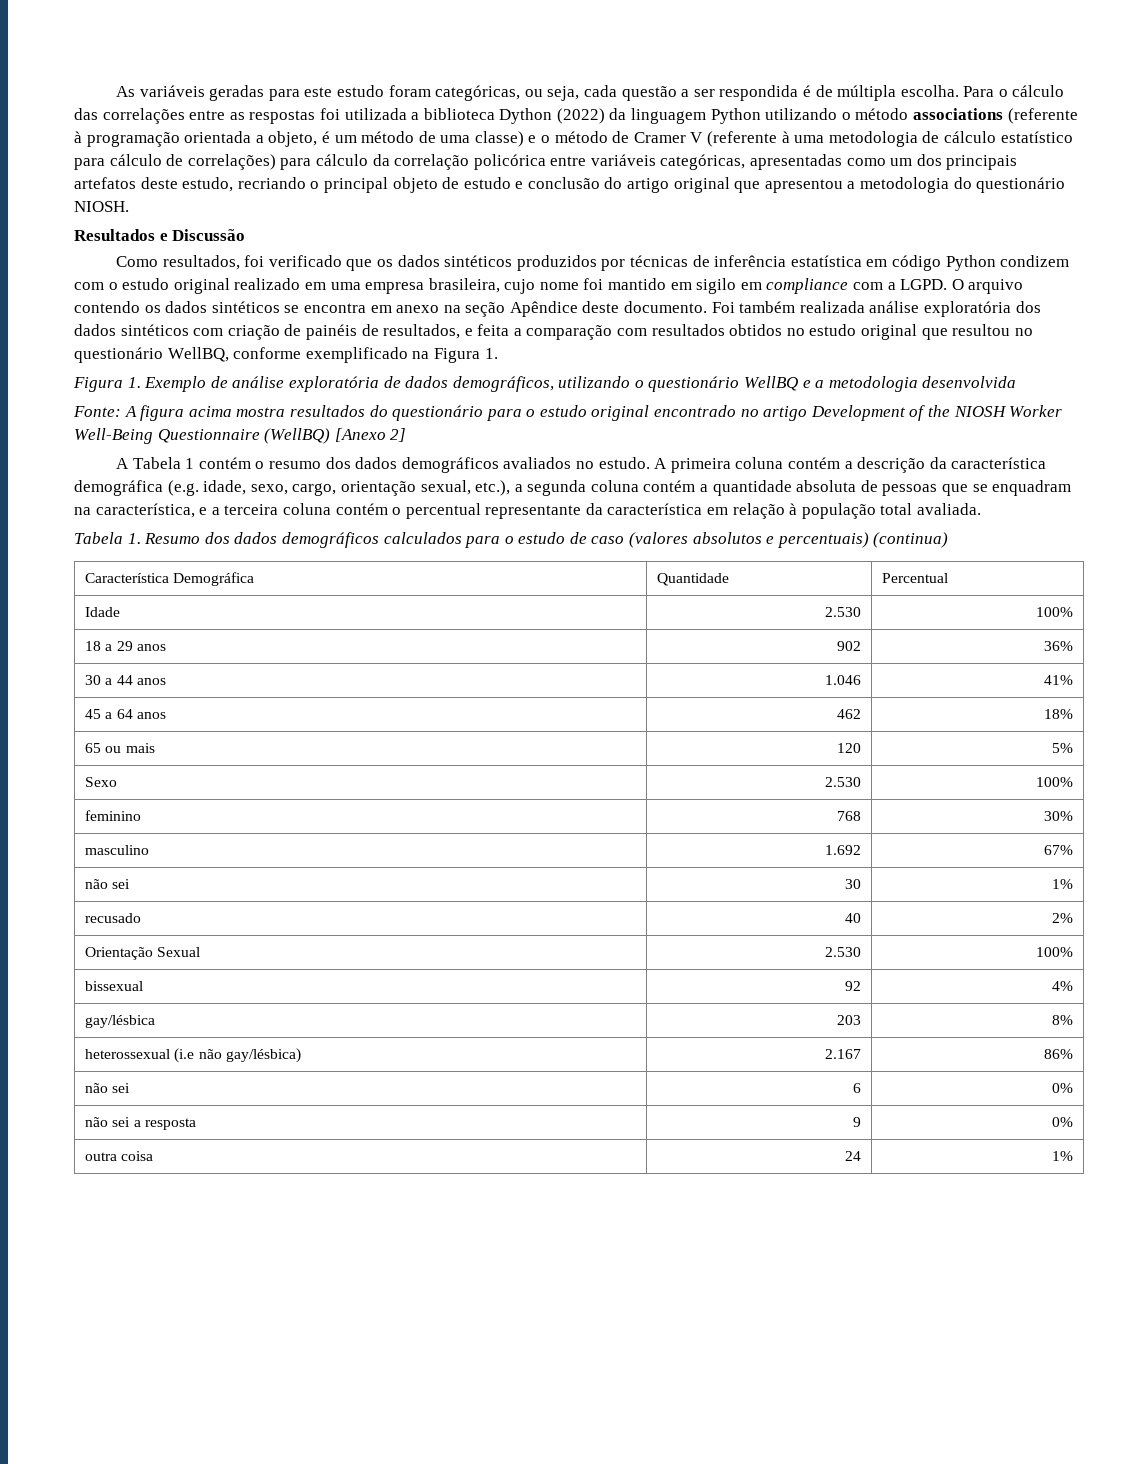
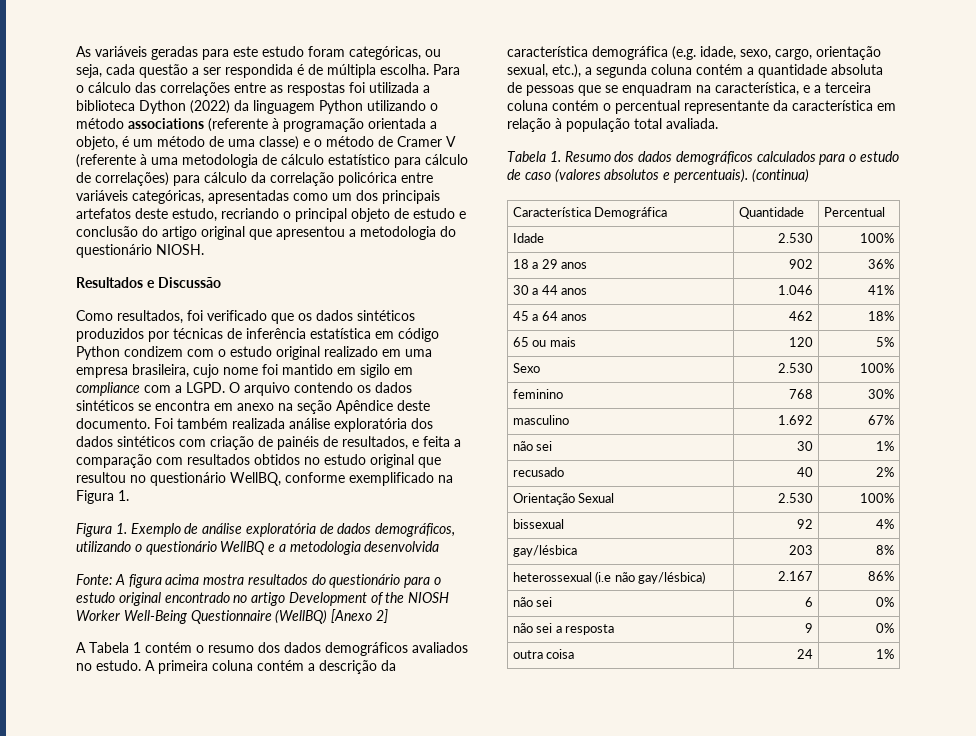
- Tabela 1. Resumo dos dados demográficos calculados para o estudo de caso (valores absolutos e percentuais) (continua)
+ Tabela 1. Resumo dos dados demográficos calculados para o estudo de caso (valores absolutos e percentuais). (continua)

